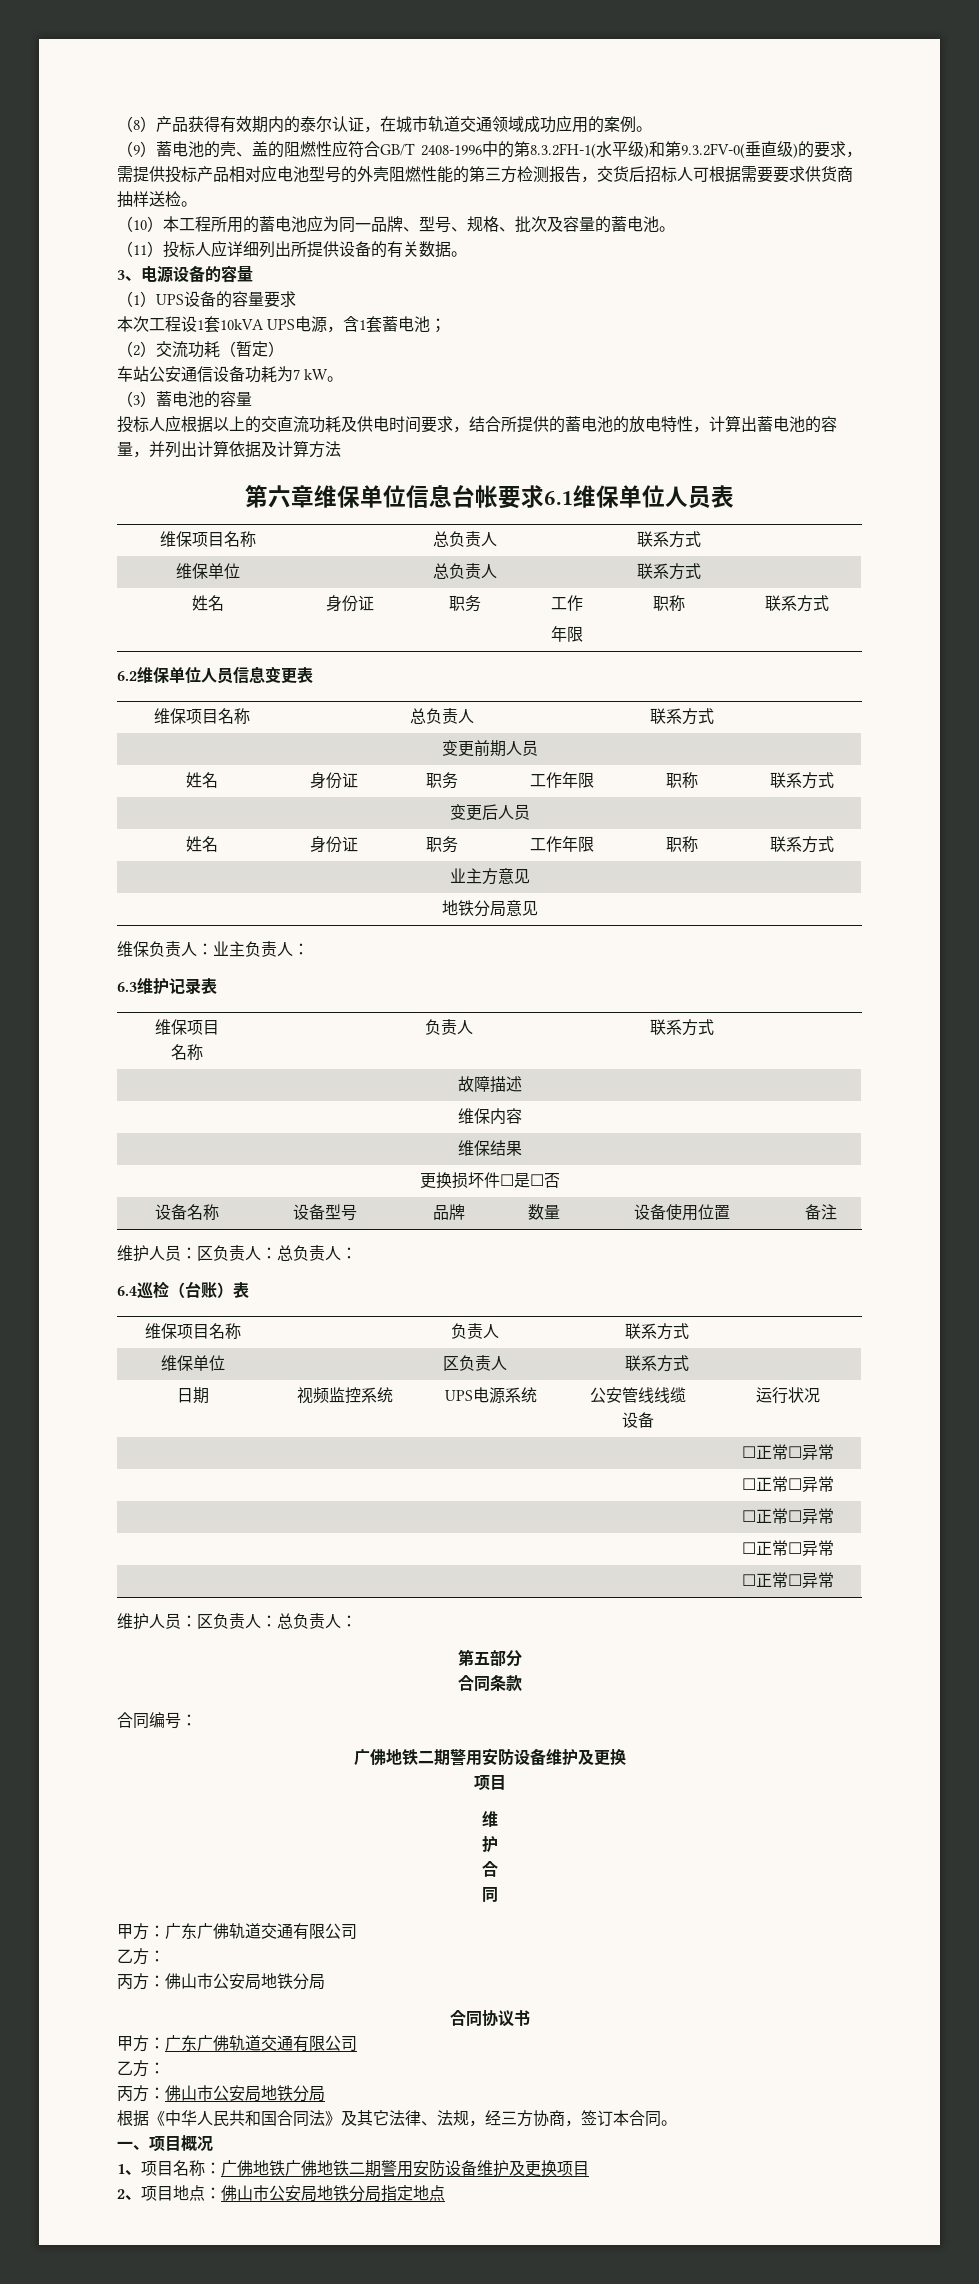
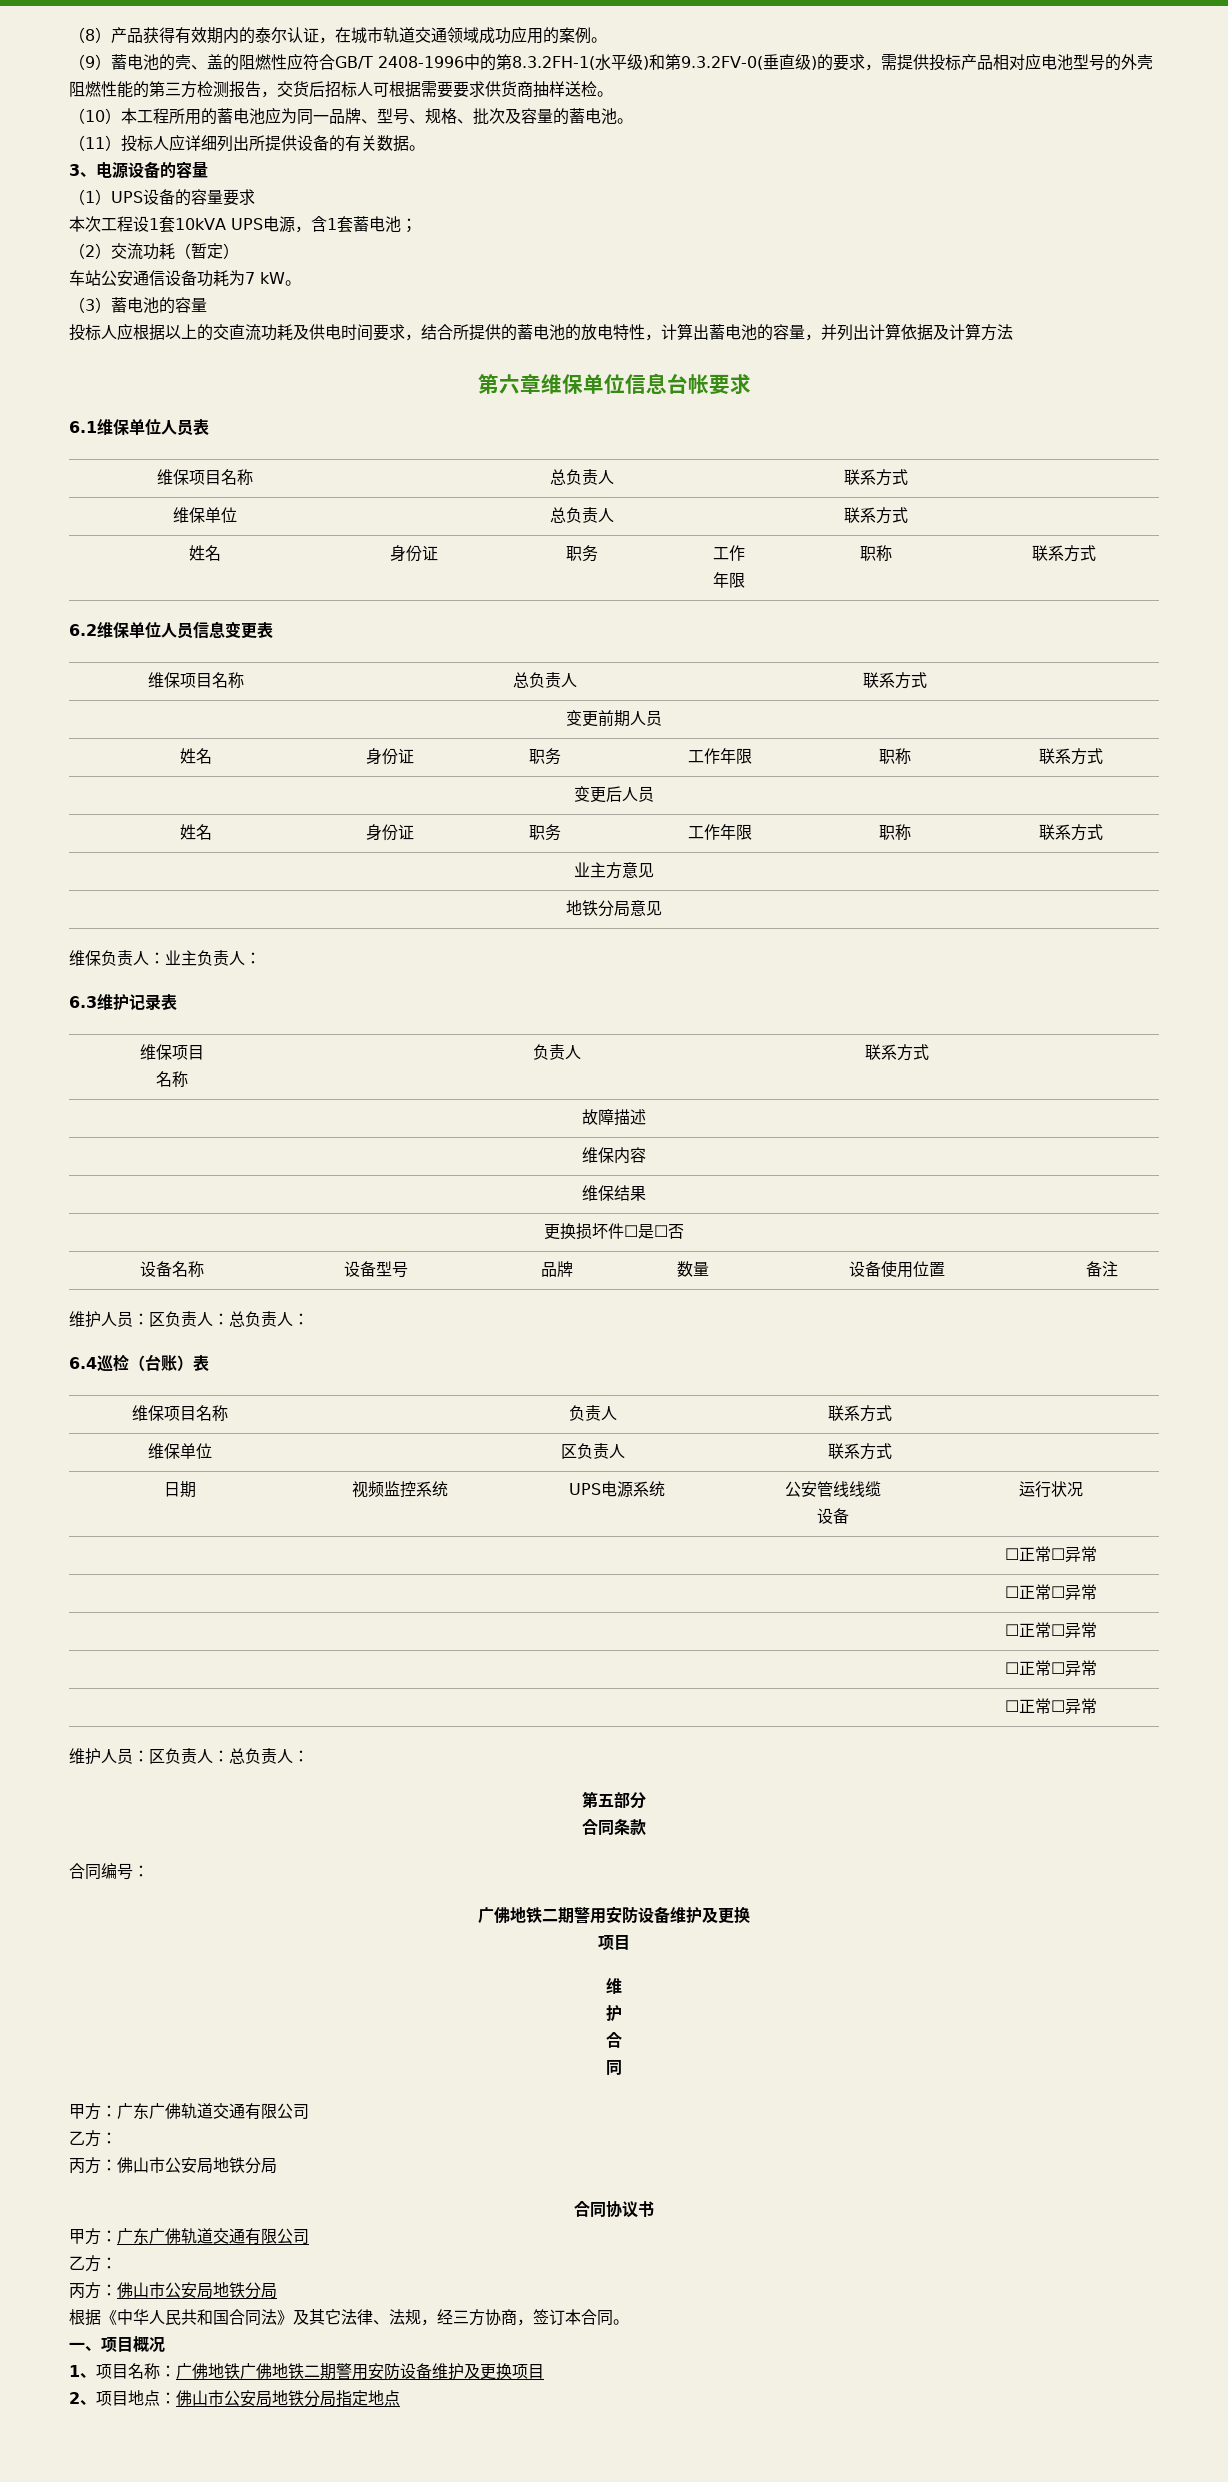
- 第六章维保单位信息台帐要求6.1维保单位人员表
+ 第六章维保单位信息台帐要求
+ 6.1维保单位人员表

